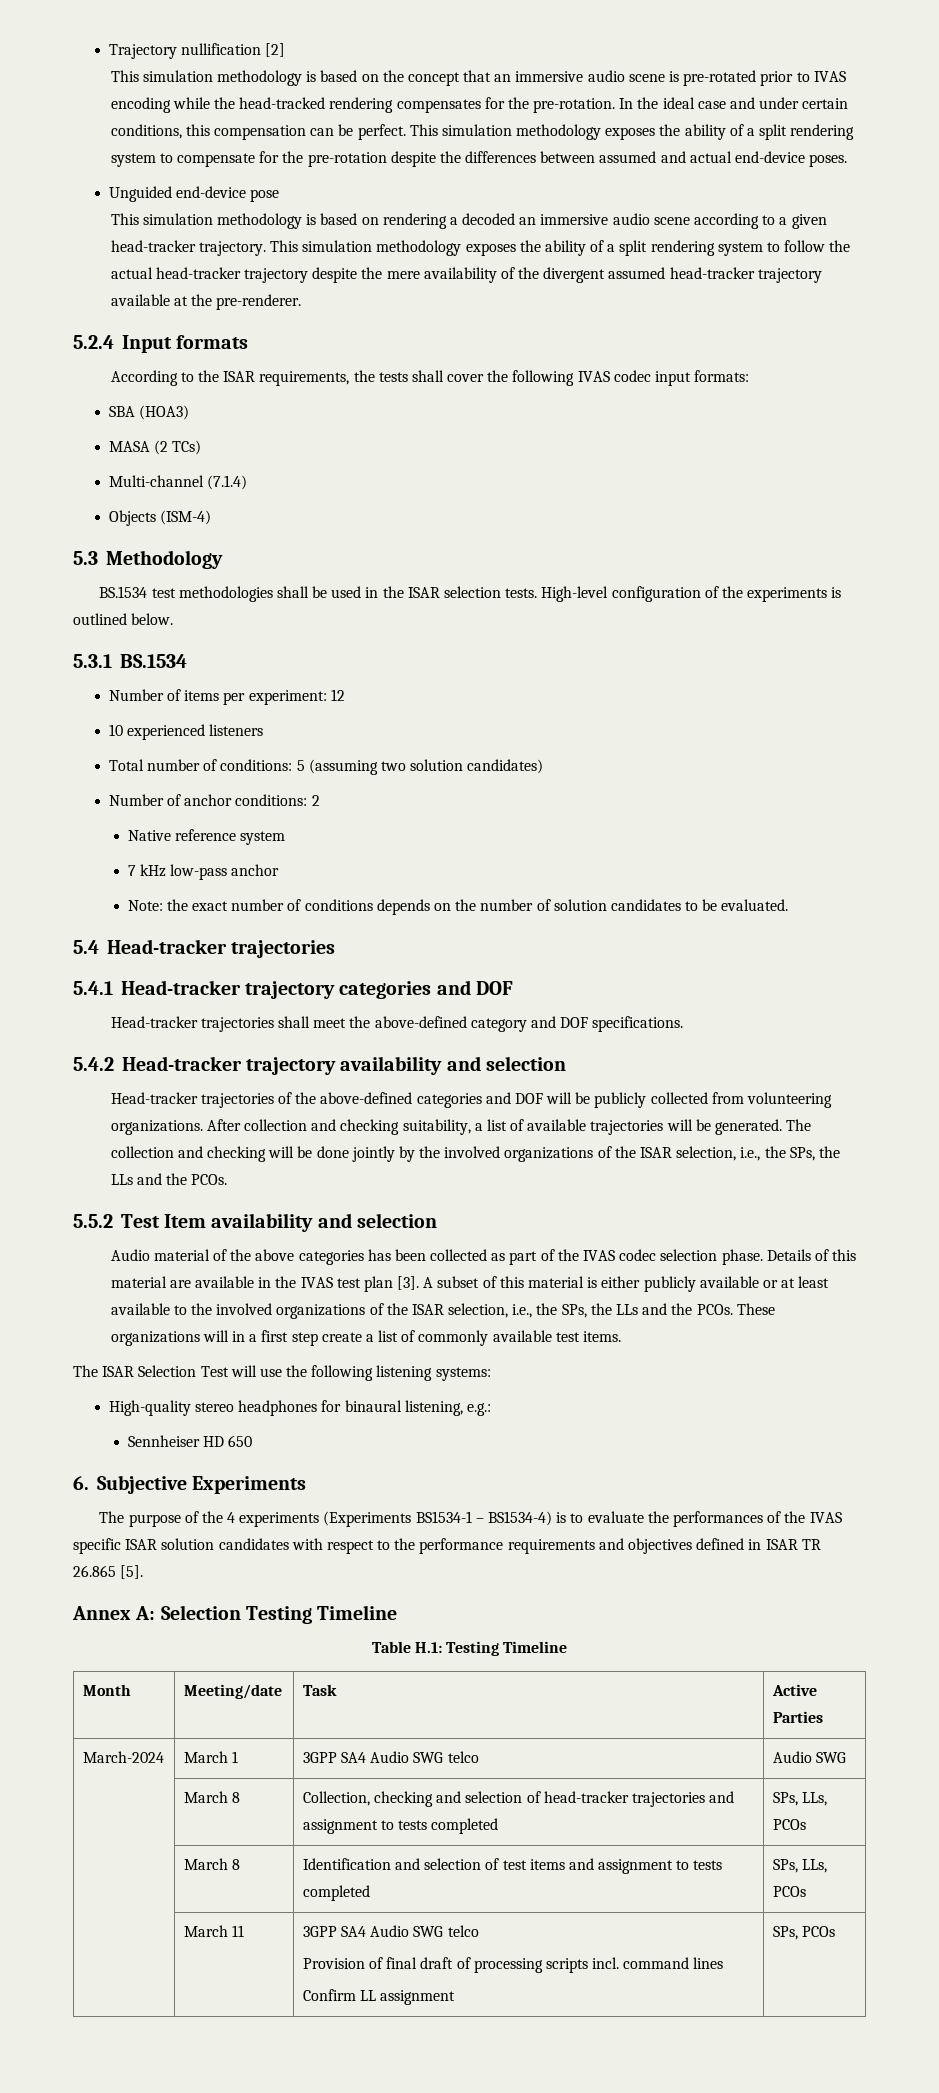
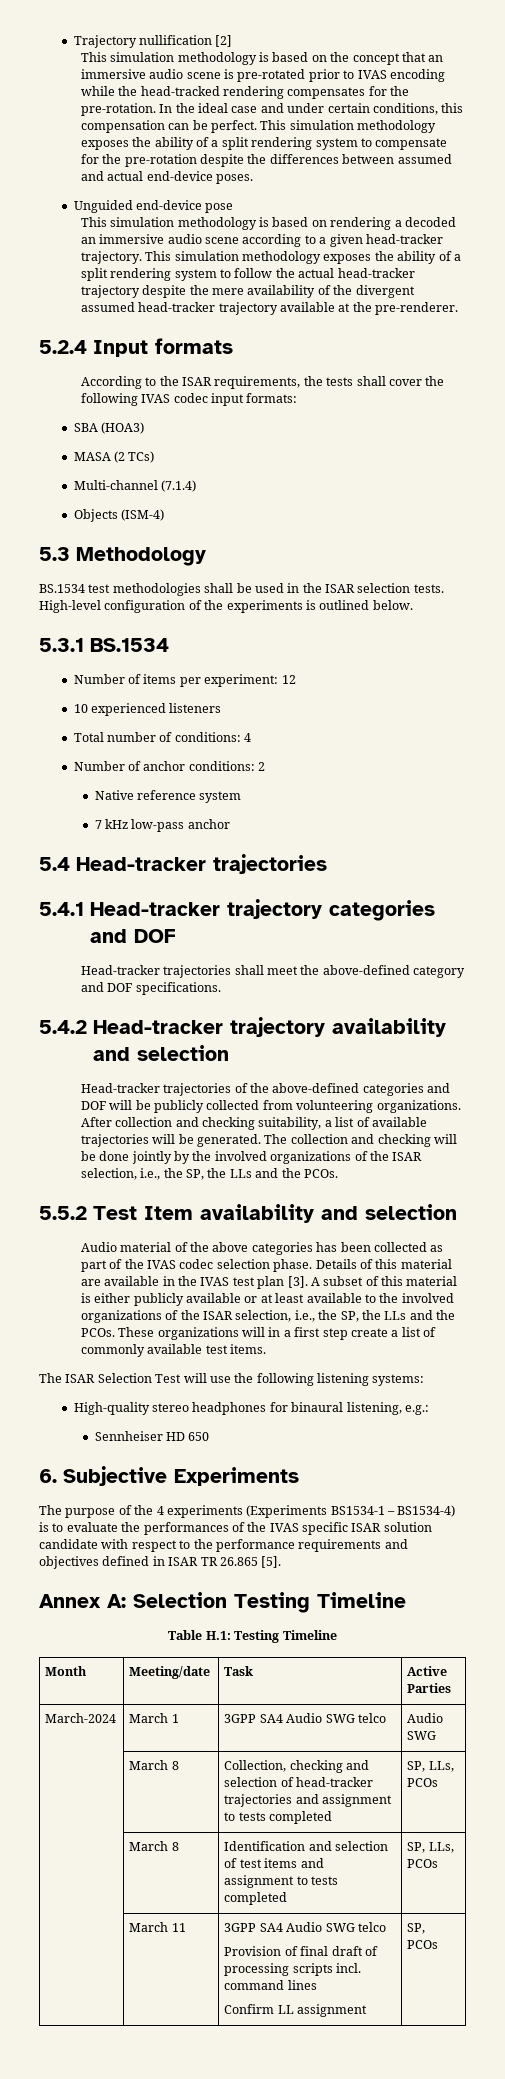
- Total number of conditions: 5 (assuming two solution candidates)
+ Total number of conditions: 4
- Note: the exact number of conditions depends on the number of solution candidates to be evaluated.
- The collection and checking will be done jointly by the involved organizations of the ISAR selection, i.e., the SPs, the LLs and the PCOs.
+ The collection and checking will be done jointly by the involved organizations of the ISAR selection, i.e., the SP, the LLs and the PCOs.
- A subset of this material is either publicly available or at least available to the involved organizations of the ISAR selection, i.e., the SPs, the LLs and the PCOs.
+ A subset of this material is either publicly available or at least available to the involved organizations of the ISAR selection, i.e., the SP, the LLs and the PCOs.
- The purpose of the 4 experiments (Experiments BS1534-1 – BS1534-4) is to evaluate the performances of the IVAS specific ISAR solution candidates with respect to the performance requirements and objectives defined in ISAR TR 26.865 [5].
+ The purpose of the 4 experiments (Experiments BS1534-1 – BS1534-4) is to evaluate the performances of the IVAS specific ISAR solution candidate with respect to the performance requirements and objectives defined in ISAR TR 26.865 [5].
- | March 8 | Collection, checking and selection of head-tracker trajectories and assignment to tests completed | SPs, LLs, PCOs
+ | March 8 | Collection, checking and selection of head-tracker trajectories and assignment to tests completed | SP, LLs, PCOs
- | March 8 | Identification and selection of test items and assignment to tests completed | SPs, LLs, PCOs
+ | March 8 | Identification and selection of test items and assignment to tests completed | SP, LLs, PCOs
  | March 11 | 3GPP SA4 Audio SWG telco
  Provision of final draft of processing scripts incl. command lines
- Confirm LL assignment | SPs, PCOs
+ Confirm LL assignment | SP, PCOs

